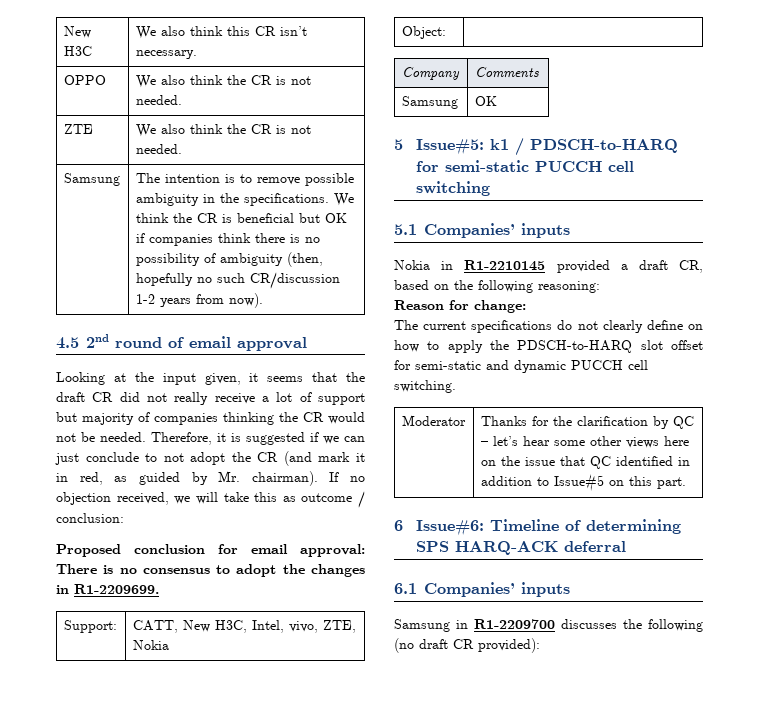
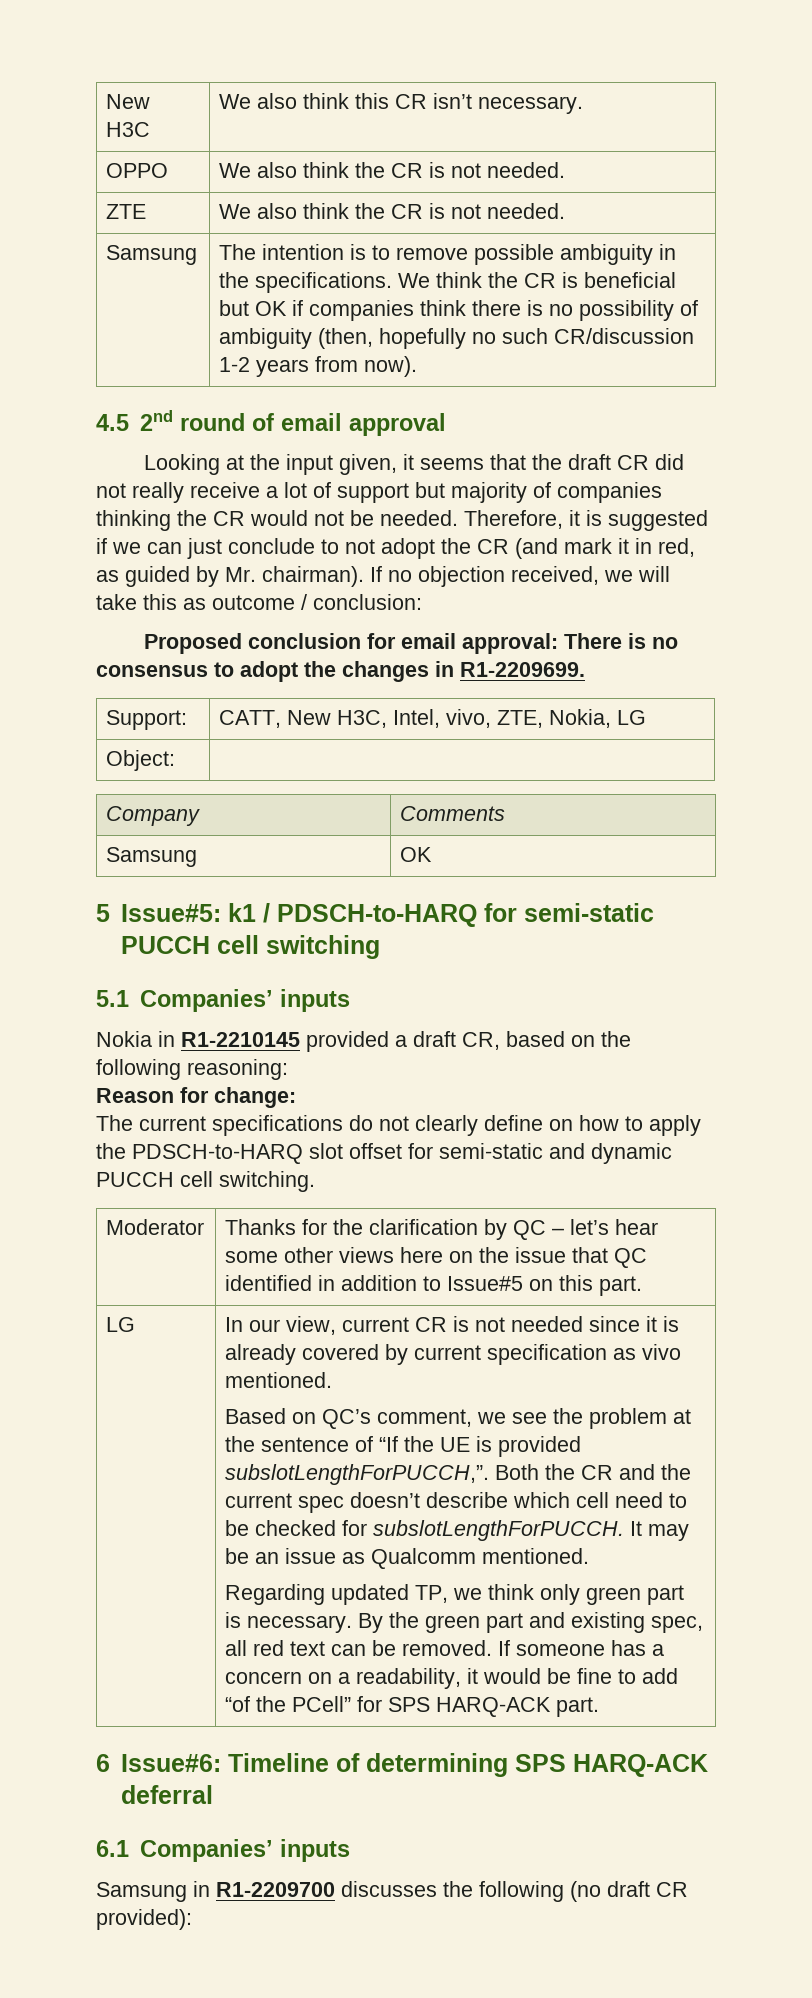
- Support: | CATT, New H3C, Intel, vivo, ZTE, Nokia
+ Support: | CATT, New H3C, Intel, vivo, ZTE, Nokia, LG
+ LG | In our view, current CR is not needed since it is already covered by current specification as vivo mentioned.
+ Based on QC’s comment, we see the problem at the sentence of “If the UE is provided subslotLengthForPUCCH,”. Both the CR and the current spec doesn’t describe which cell need to be checked for subslotLengthForPUCCH. It may be an issue as Qualcomm mentioned.
+ Regarding updated TP, we think only green part is necessary. By the green part and existing spec, all red text can be removed. If someone has a concern on a readability, it would be fine to add “of the PCell” for SPS HARQ-ACK part.

